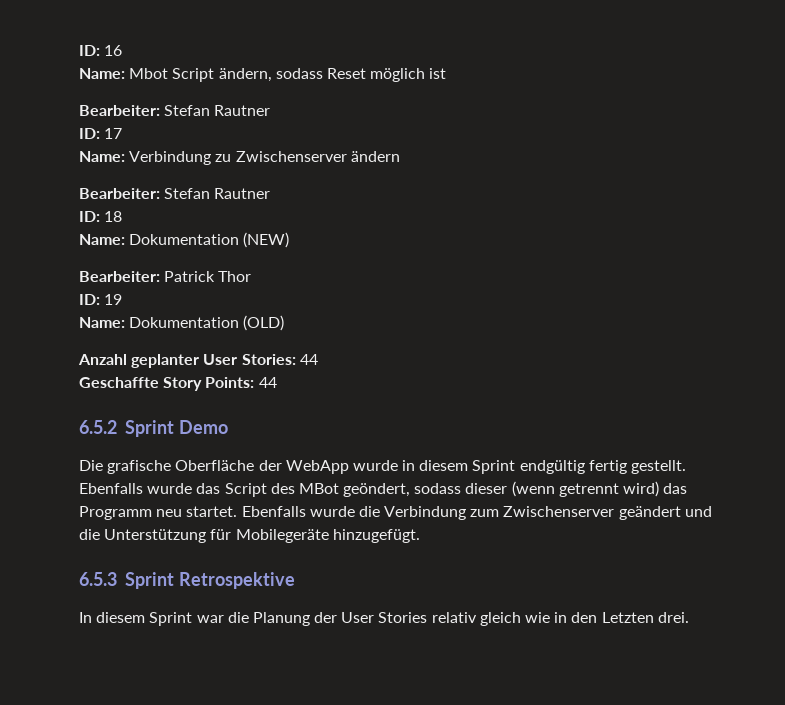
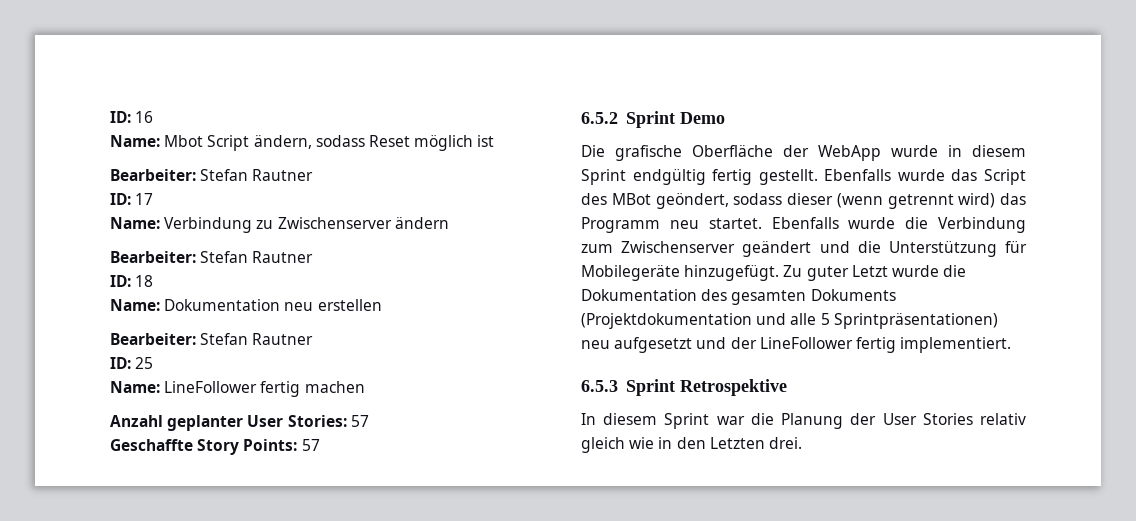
- Name: Dokumentation (NEW)
- Bearbeiter: Patrick Thor
- ID: 19
- Name: Dokumentation (OLD)
+ Name: Dokumentation neu erstellen
+ Bearbeiter: Stefan Rautner
+ ID: 25
+ Name: LineFollower fertig machen
- Anzahl geplanter User Stories: 44
+ Anzahl geplanter User Stories: 57
- Geschaffte Story Points: 44
+ Geschaffte Story Points: 57
+ Zu guter Letzt wurde die Dokumentation des gesamten Dokuments (Projektdokumentation und alle 5 Sprintpräsentationen) neu aufgesetzt und der LineFollower fertig implementiert.

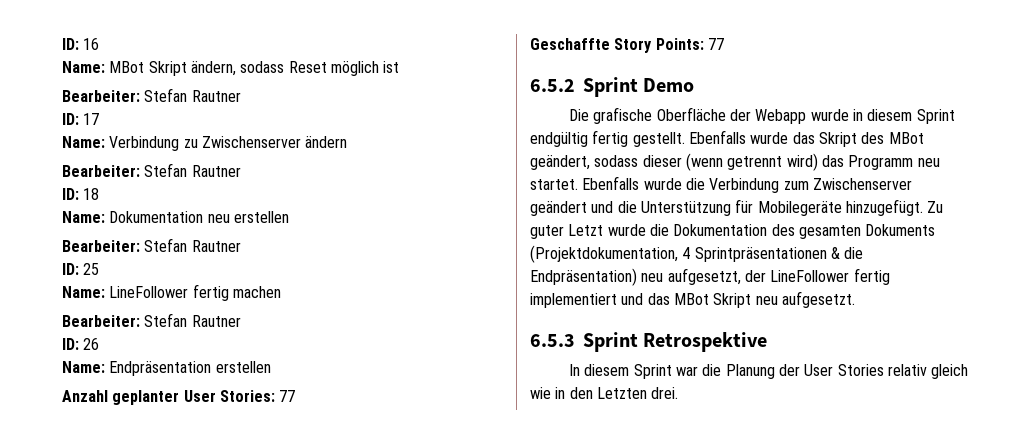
- Name: Mbot Script ändern, sodass Reset möglich ist
+ Name: MBot Skript ändern, sodass Reset möglich ist
  Name: LineFollower fertig machen
+ Bearbeiter: Stefan Rautner
+ ID: 26
+ Name: Endpräsentation erstellen
- Anzahl geplanter User Stories: 57
+ Anzahl geplanter User Stories: 77
- Geschaffte Story Points: 57
+ Geschaffte Story Points: 77
- Die grafische Oberfläche der WebApp wurde in diesem Sprint endgültig fertig gestellt.
+ Die grafische Oberfläche der Webapp wurde in diesem Sprint endgültig fertig gestellt.
- Ebenfalls wurde das Script des MBot geöndert, sodass dieser (wenn getrennt wird) das Programm neu startet.
+ Ebenfalls wurde das Skript des MBot geändert, sodass dieser (wenn getrennt wird) das Programm neu startet.
- Zu guter Letzt wurde die Dokumentation des gesamten Dokuments (Projektdokumentation und alle 5 Sprintpräsentationen) neu aufgesetzt und der LineFollower fertig implementiert.
+ Zu guter Letzt wurde die Dokumentation des gesamten Dokuments (Projektdokumentation, 4 Sprintpräsentationen & die Endpräsentation) neu aufgesetzt, der LineFollower fertig implementiert und das MBot Skript neu aufgesetzt.

